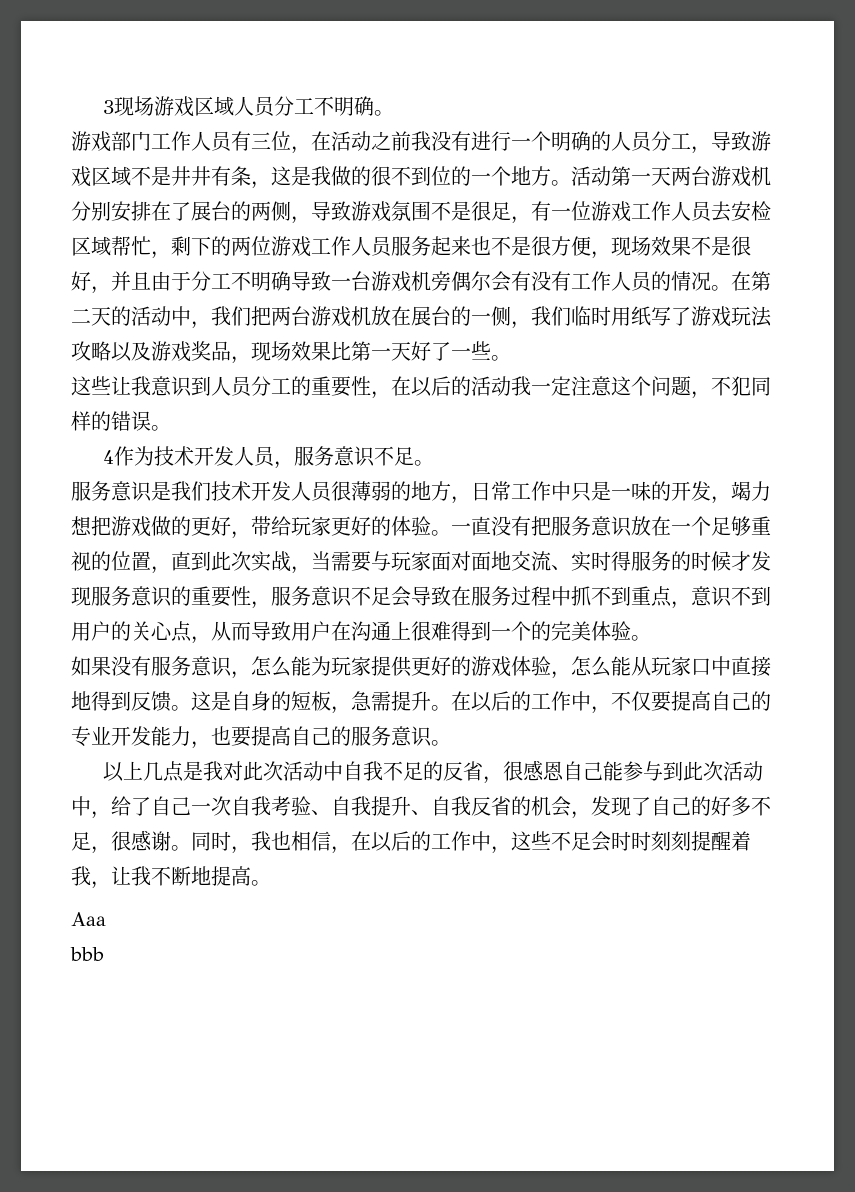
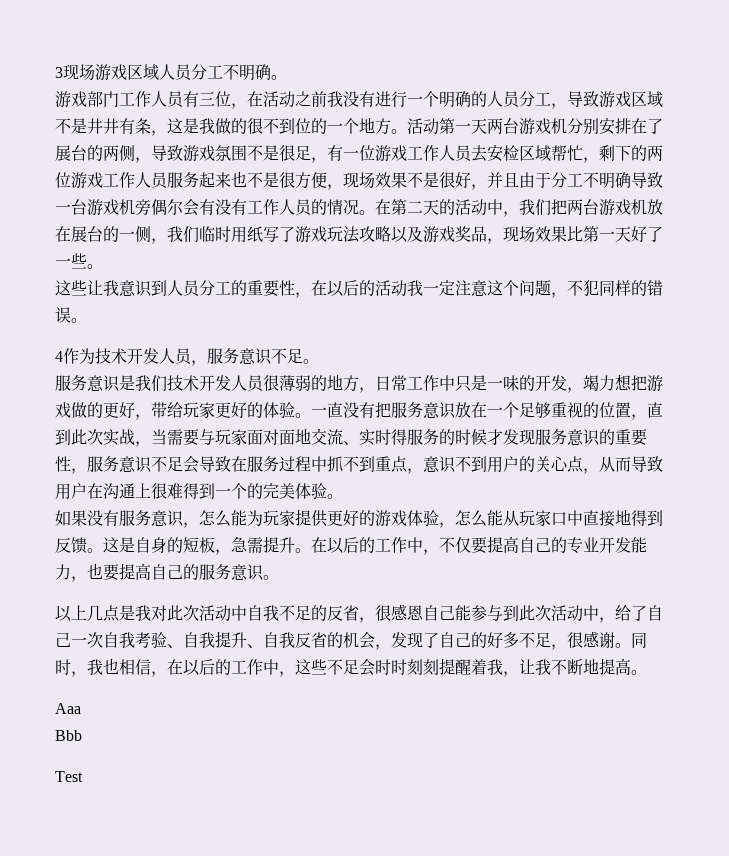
- bbb
+ Bbb
+ Test

